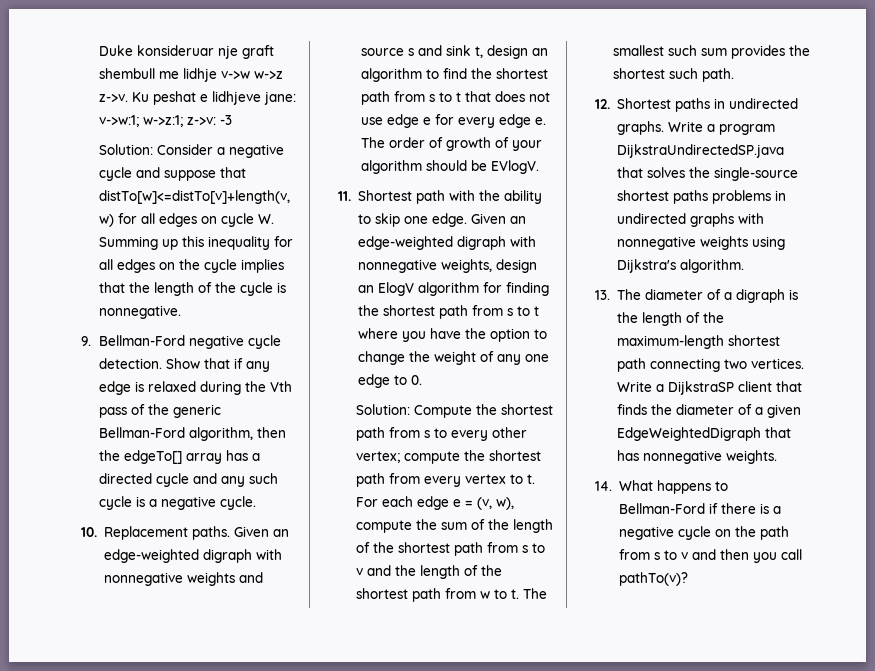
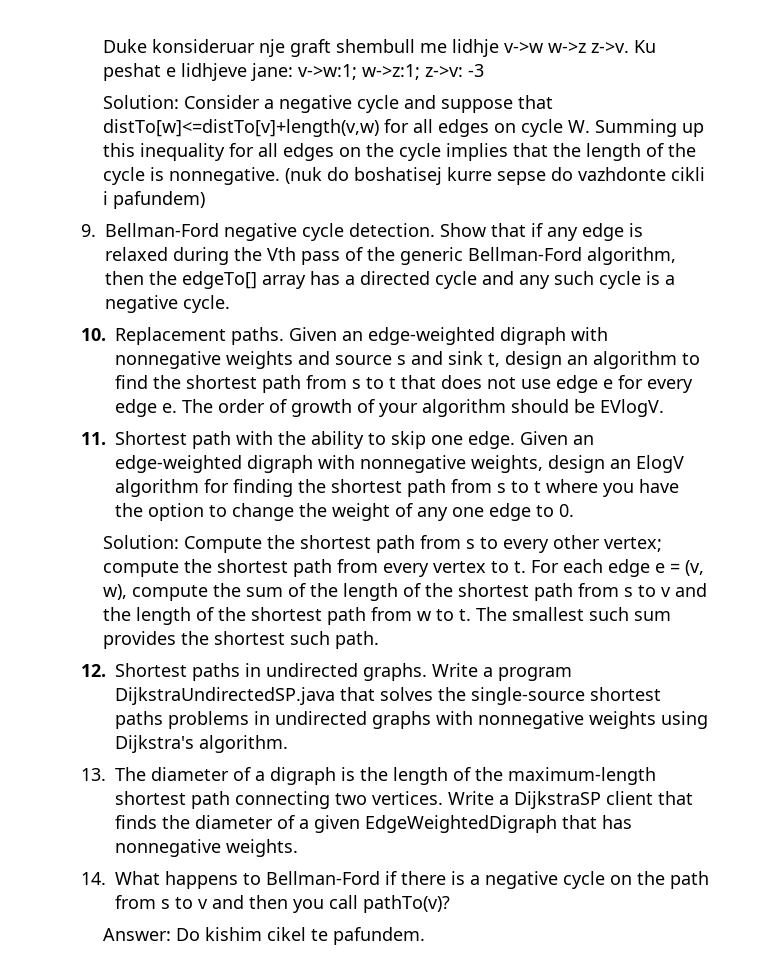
+ (nuk do boshatisej kurre sepse do vazhdonte cikli i pafundem)
+ Answer: Do kishim cikel te pafundem.

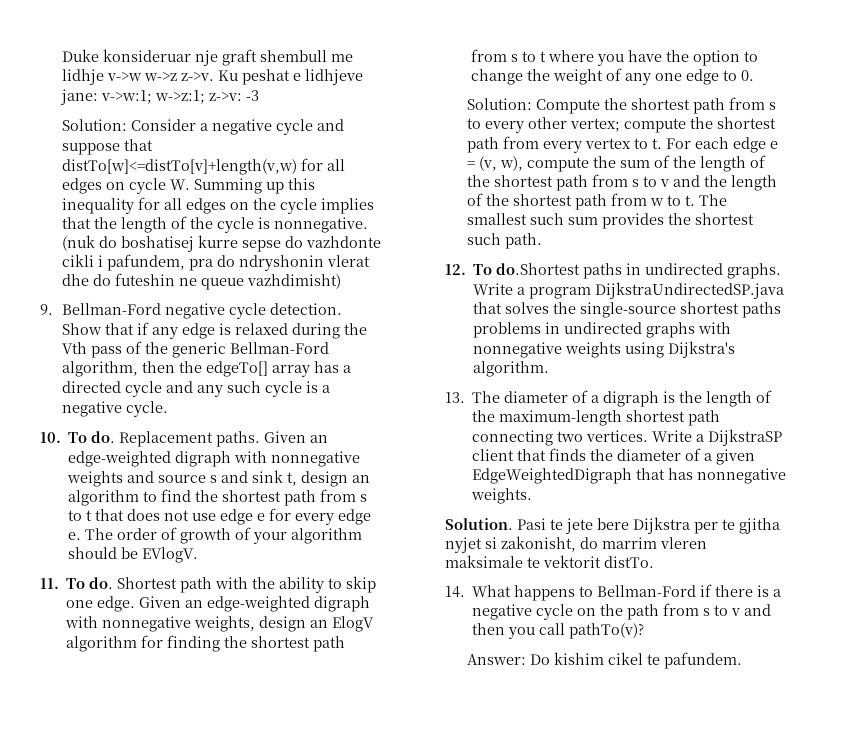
- (nuk do boshatisej kurre sepse do vazhdonte cikli i pafundem)
+ (nuk do boshatisej kurre sepse do vazhdonte cikli i pafundem, pra do ndryshonin vlerat dhe do futeshin ne queue vazhdimisht)
- 10. Replacement paths.
+ 10. To do. Replacement paths.
- 11. Shortest path with the ability to skip one edge.
+ 11. To do. Shortest path with the ability to skip one edge.
- 12. Shortest paths in undirected graphs.
+ 12. To do.Shortest paths in undirected graphs.
+ Solution. Pasi te jete bere Dijkstra per te gjitha nyjet si zakonisht, do marrim vleren maksimale te vektorit distTo.

